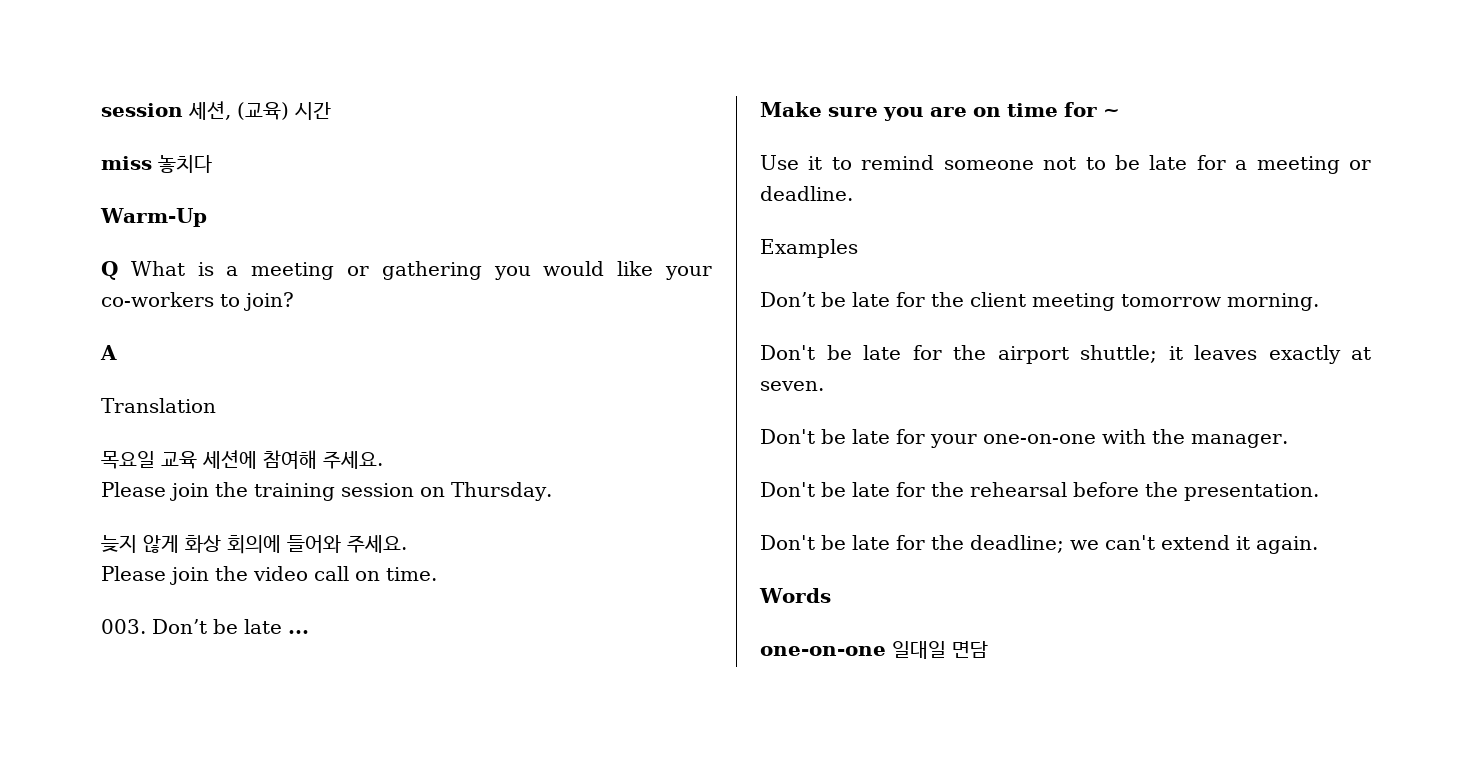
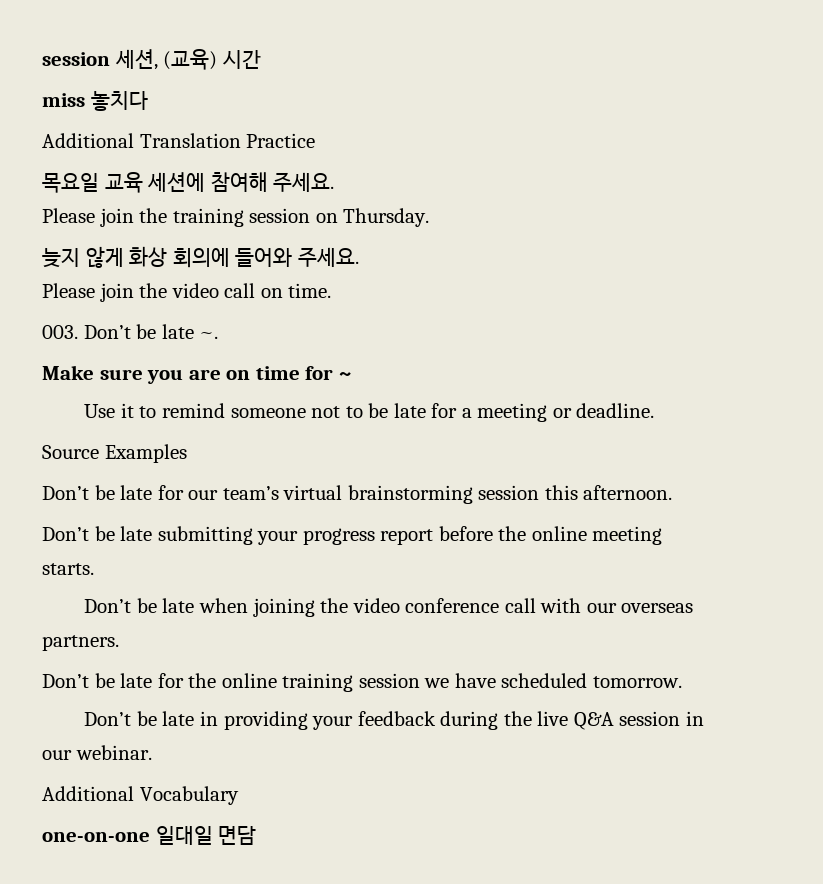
- Warm-Up
- Q What is a meeting or gathering you would like your co-workers to join?
- A
- Translation
+ Additional Translation Practice
- 003. Don’t be late ...
+ 003. Don’t be late ~.
- Examples
+ Source Examples
- Don’t be late for the client meeting tomorrow morning.
- Don't be late for the airport shuttle; it leaves exactly at seven.
- Don't be late for your one-on-one with the manager.
- Don't be late for the rehearsal before the presentation.
- Don't be late for the deadline; we can't extend it again.
- Words
+ Don’t be late for our team’s virtual brainstorming session this afternoon.
+ Don’t be late submitting your progress report before the online meeting starts.
+ Don’t be late when joining the video conference call with our overseas partners.
+ Don’t be late for the online training session we have scheduled tomorrow.
+ Don’t be late in providing your feedback during the live Q&A session in our webinar.
+ Additional Vocabulary

